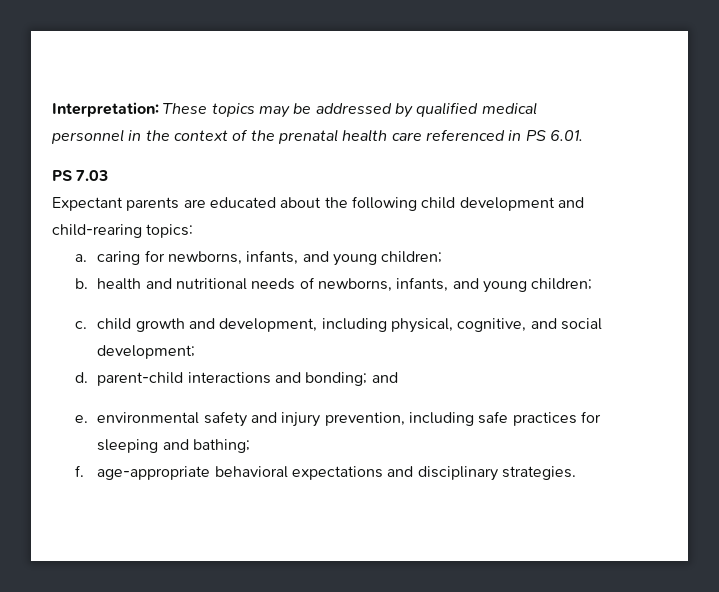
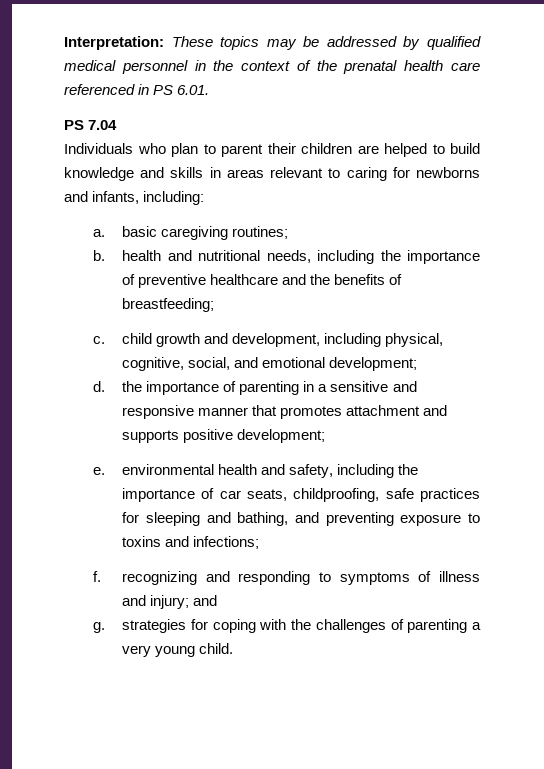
- PS 7.03
- Expectant parents are educated about the following child development and child-rearing topics:
- a. caring for newborns, infants, and young children;
- b. health and nutritional needs of newborns, infants, and young children;
+ PS 7.04
+ Individuals who plan to parent their children are helped to build knowledge and skills in areas relevant to caring for newborns and infants, including:
+ a. basic caregiving routines;
+ b. health and nutritional needs, including the importance of preventive healthcare and the benefits of breastfeeding;
- c. child growth and development, including physical, cognitive, and social development;
+ c. child growth and development, including physical, cognitive, social, and emotional development;
- d. parent-child interactions and bonding; and
- e. environmental safety and injury prevention, including safe practices for sleeping and bathing;
- f. age-appropriate behavioral expectations and disciplinary strategies.
+ d. the importance of parenting in a sensitive and responsive manner that promotes attachment and supports positive development;
+ e. environmental health and safety, including the importance of car seats, childproofing, safe practices for sleeping and bathing, and preventing exposure to toxins and infections;
+ f. recognizing and responding to symptoms of illness and injury; and
+ g. strategies for coping with the challenges of parenting a very young child.

